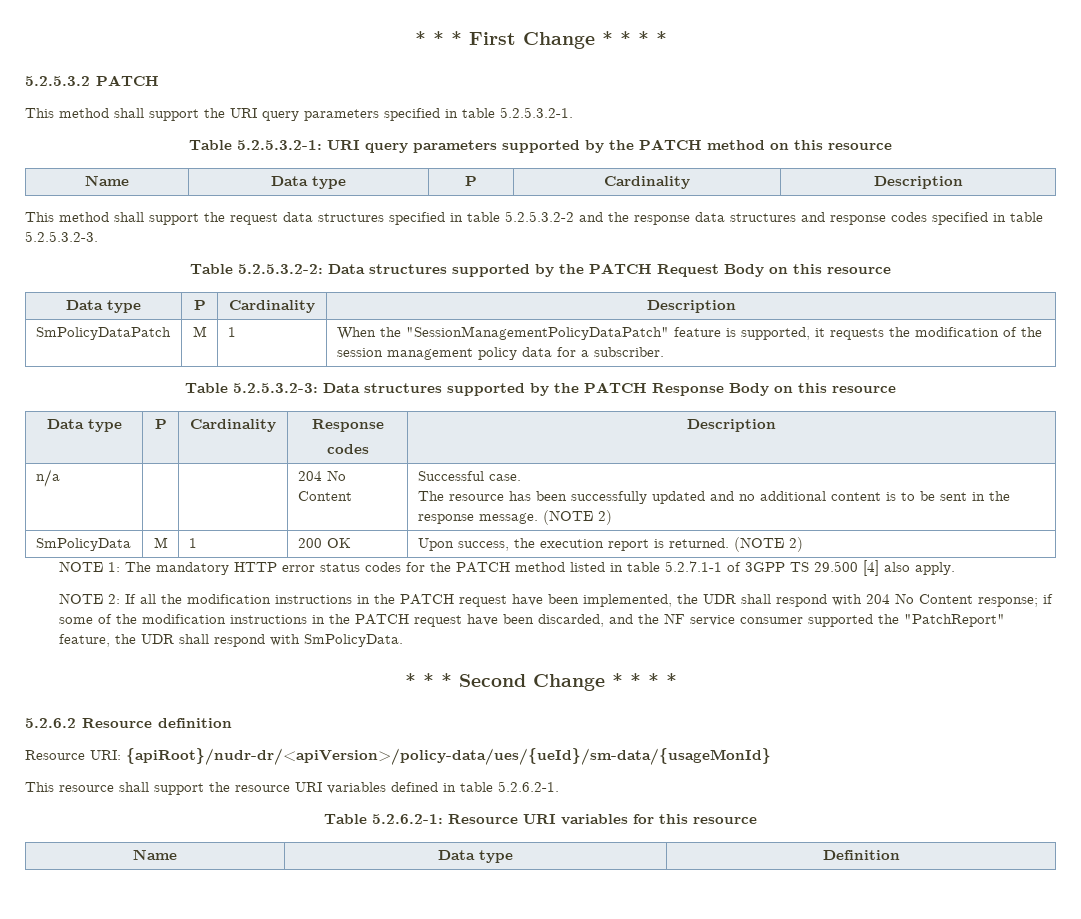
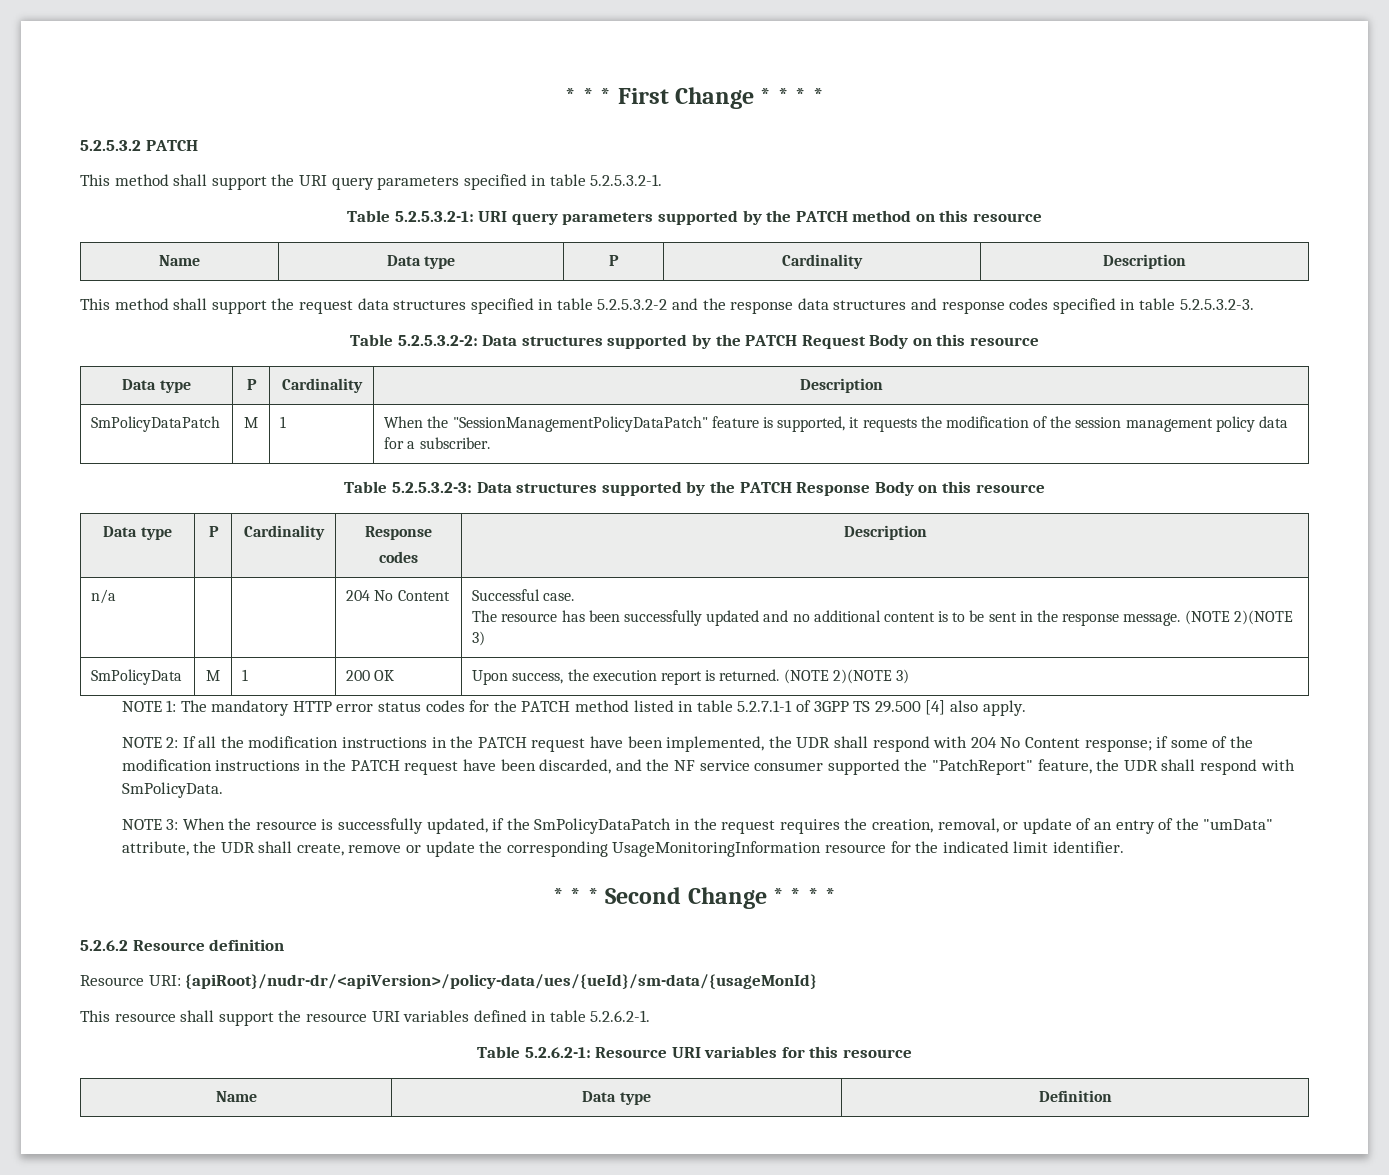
  n/a | | | 204 No Content | Successful case.
- The resource has been successfully updated and no additional content is to be sent in the response message. (NOTE 2)
+ The resource has been successfully updated and no additional content is to be sent in the response message. (NOTE 2)(NOTE 3)
- SmPolicyData | M | 1 | 200 OK | Upon success, the execution report is returned. (NOTE 2)
+ SmPolicyData | M | 1 | 200 OK | Upon success, the execution report is returned. (NOTE 2)(NOTE 3)
+ NOTE 3: When the resource is successfully updated, if the SmPolicyDataPatch in the request requires the creation, removal, or update of an entry of the "umData" attribute, the UDR shall create, remove or update the corresponding UsageMonitoringInformation resource for the indicated limit identifier.

